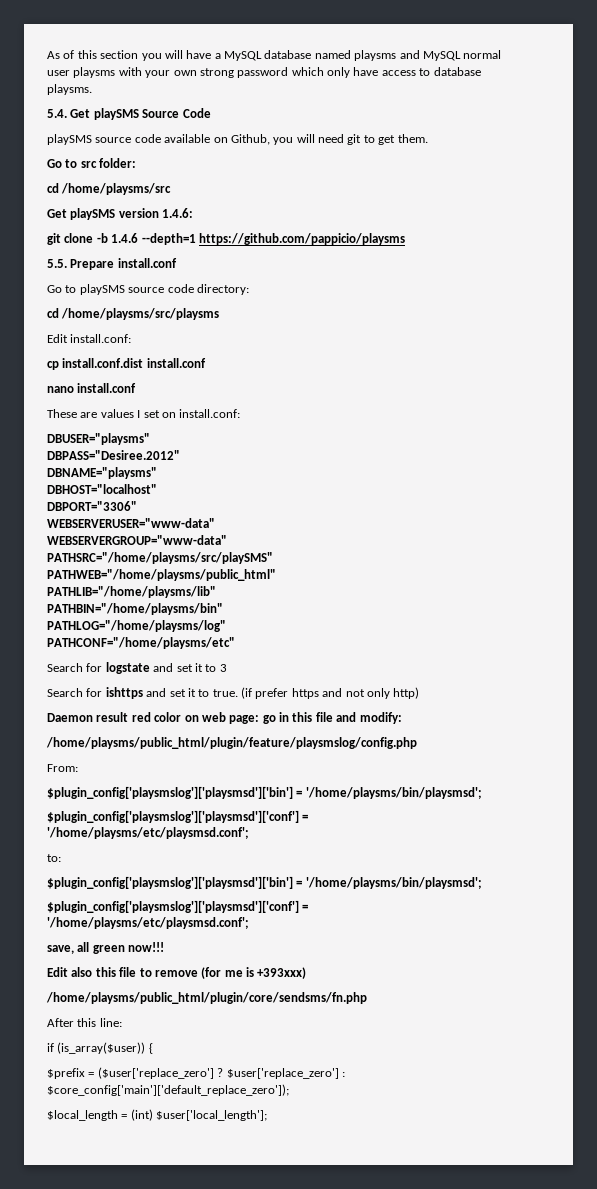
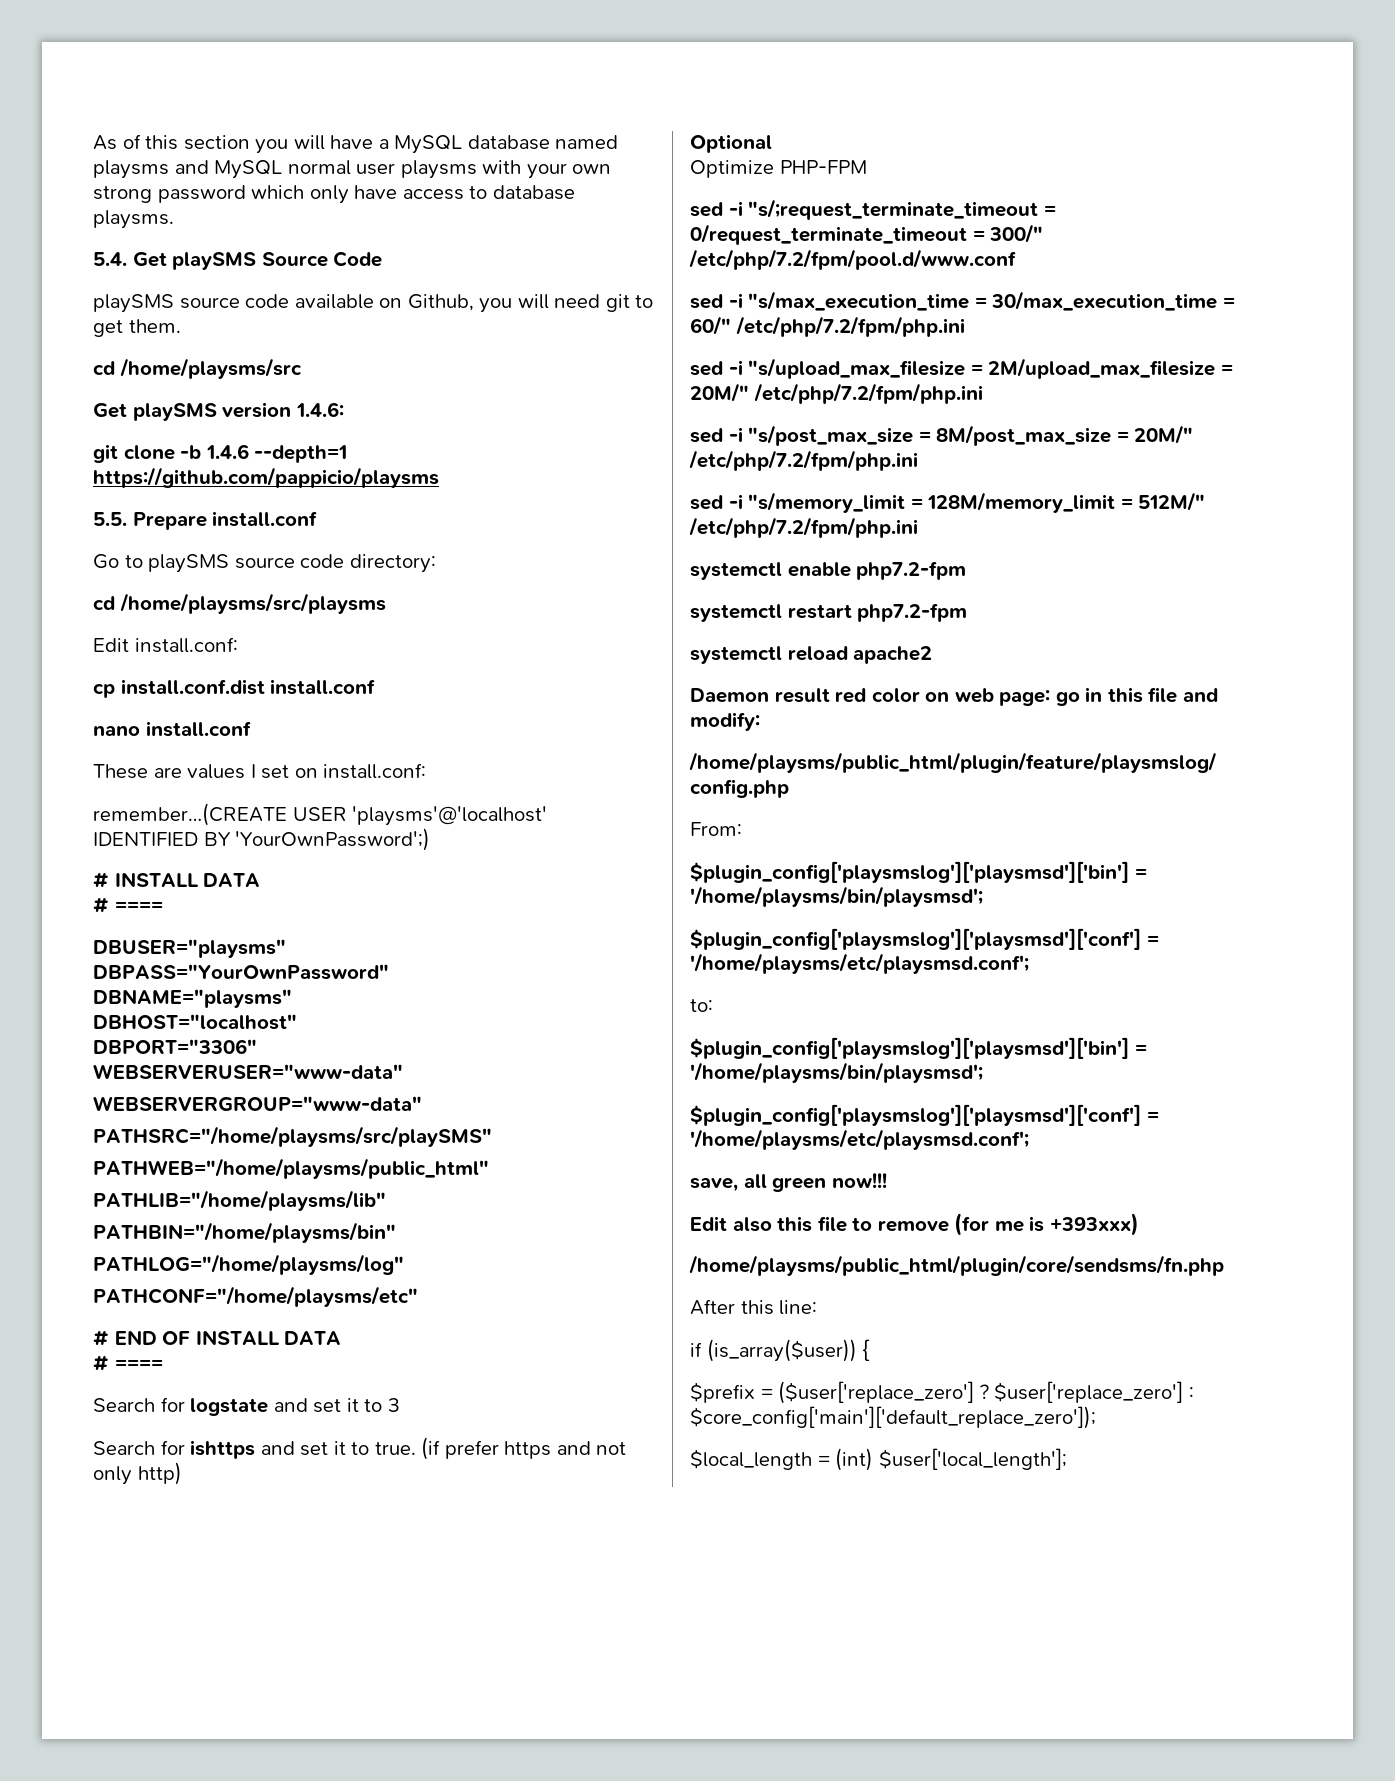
- Go to src folder:
+ remember…(CREATE USER 'playsms'@'localhost' IDENTIFIED BY 'YourOwnPassword';)
+ # INSTALL DATA
+ # ====
- DBPASS="Desiree.2012"
+ DBPASS="YourOwnPassword"
+ # END OF INSTALL DATA
+ # ====
+ Optional
+ Optimize PHP-FPM
+ sed -i "s/;request_terminate_timeout = 0/request_terminate_timeout = 300/" /etc/php/7.2/fpm/pool.d/www.conf
+ sed -i "s/max_execution_time = 30/max_execution_time = 60/" /etc/php/7.2/fpm/php.ini
+ sed -i "s/upload_max_filesize = 2M/upload_max_filesize = 20M/" /etc/php/7.2/fpm/php.ini
+ sed -i "s/post_max_size = 8M/post_max_size = 20M/" /etc/php/7.2/fpm/php.ini
+ sed -i "s/memory_limit = 128M/memory_limit = 512M/" /etc/php/7.2/fpm/php.ini
+ systemctl enable php7.2-fpm
+ systemctl restart php7.2-fpm
+ systemctl reload apache2

